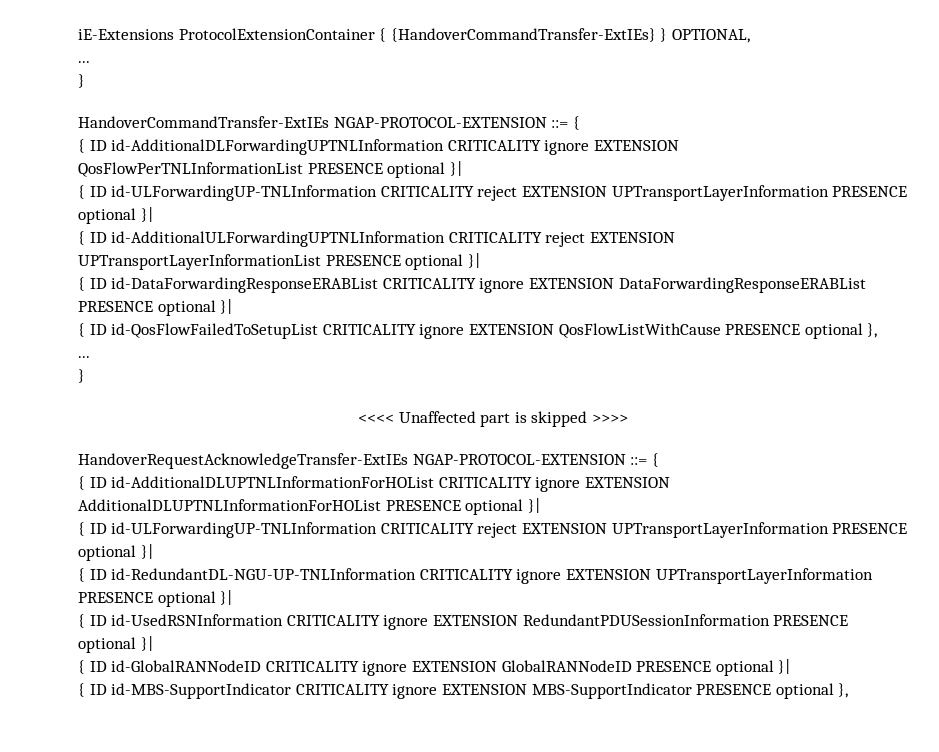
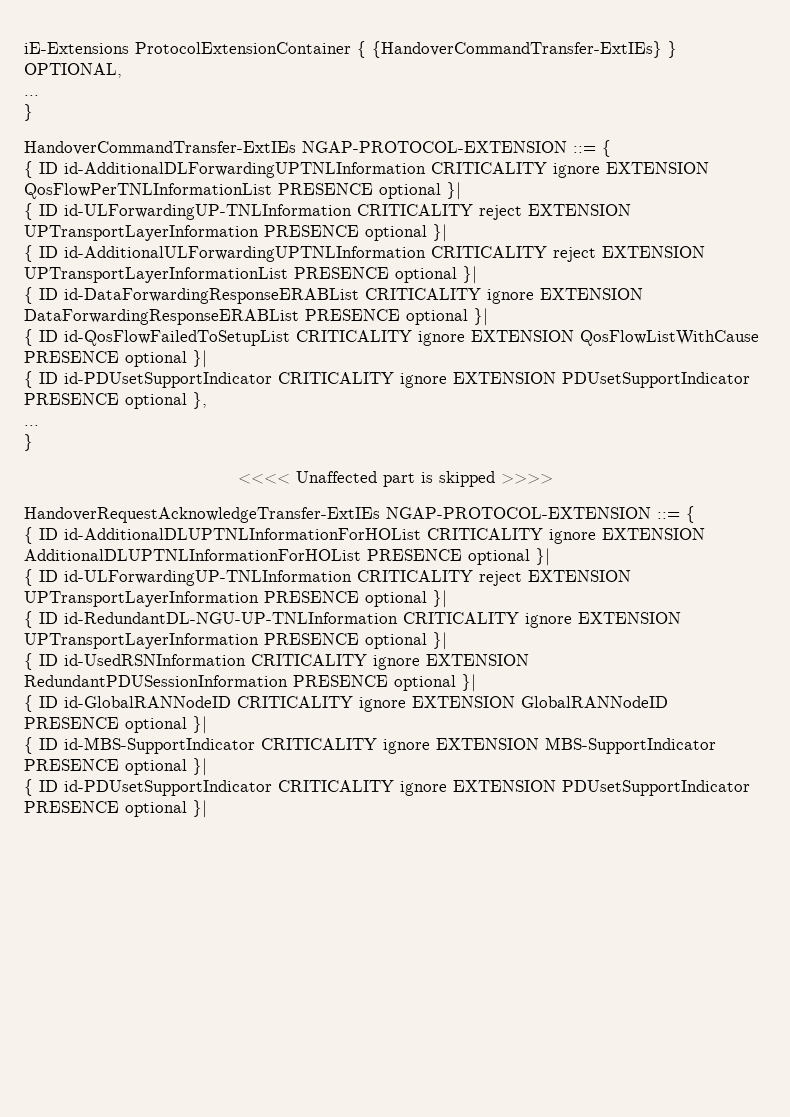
- { ID id-QosFlowFailedToSetupList CRITICALITY ignore EXTENSION QosFlowListWithCause PRESENCE optional },
+ { ID id-QosFlowFailedToSetupList CRITICALITY ignore EXTENSION QosFlowListWithCause PRESENCE optional }|
+ { ID id-PDUsetSupportIndicator CRITICALITY ignore EXTENSION PDUsetSupportIndicator PRESENCE optional },
- { ID id-MBS-SupportIndicator CRITICALITY ignore EXTENSION MBS-SupportIndicator PRESENCE optional },
+ { ID id-MBS-SupportIndicator CRITICALITY ignore EXTENSION MBS-SupportIndicator PRESENCE optional }|
+ { ID id-PDUsetSupportIndicator CRITICALITY ignore EXTENSION PDUsetSupportIndicator PRESENCE optional }|

